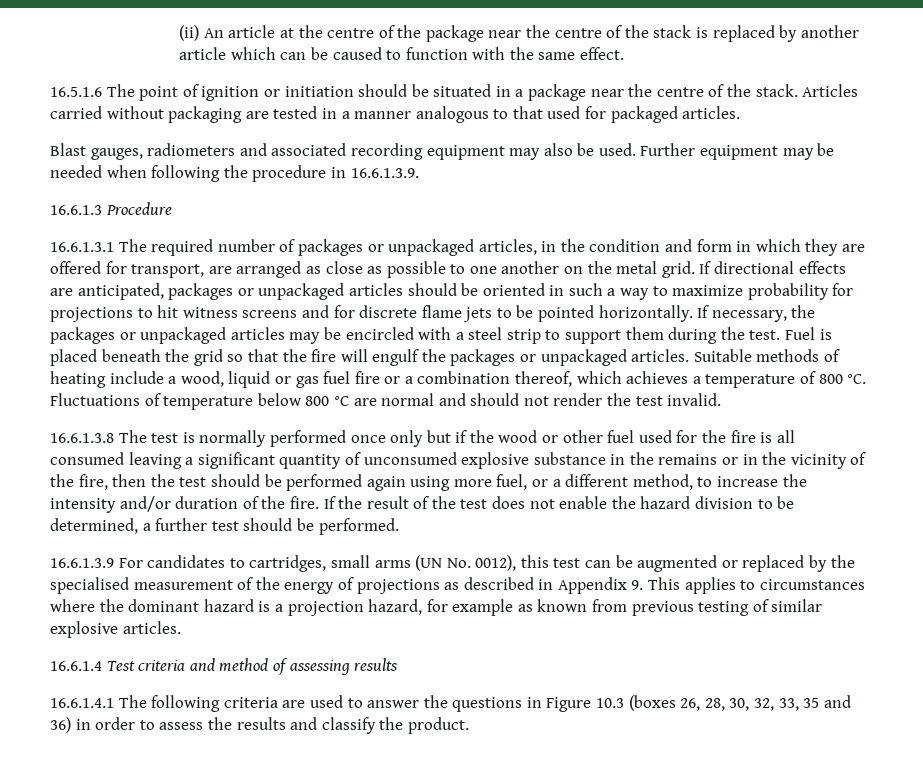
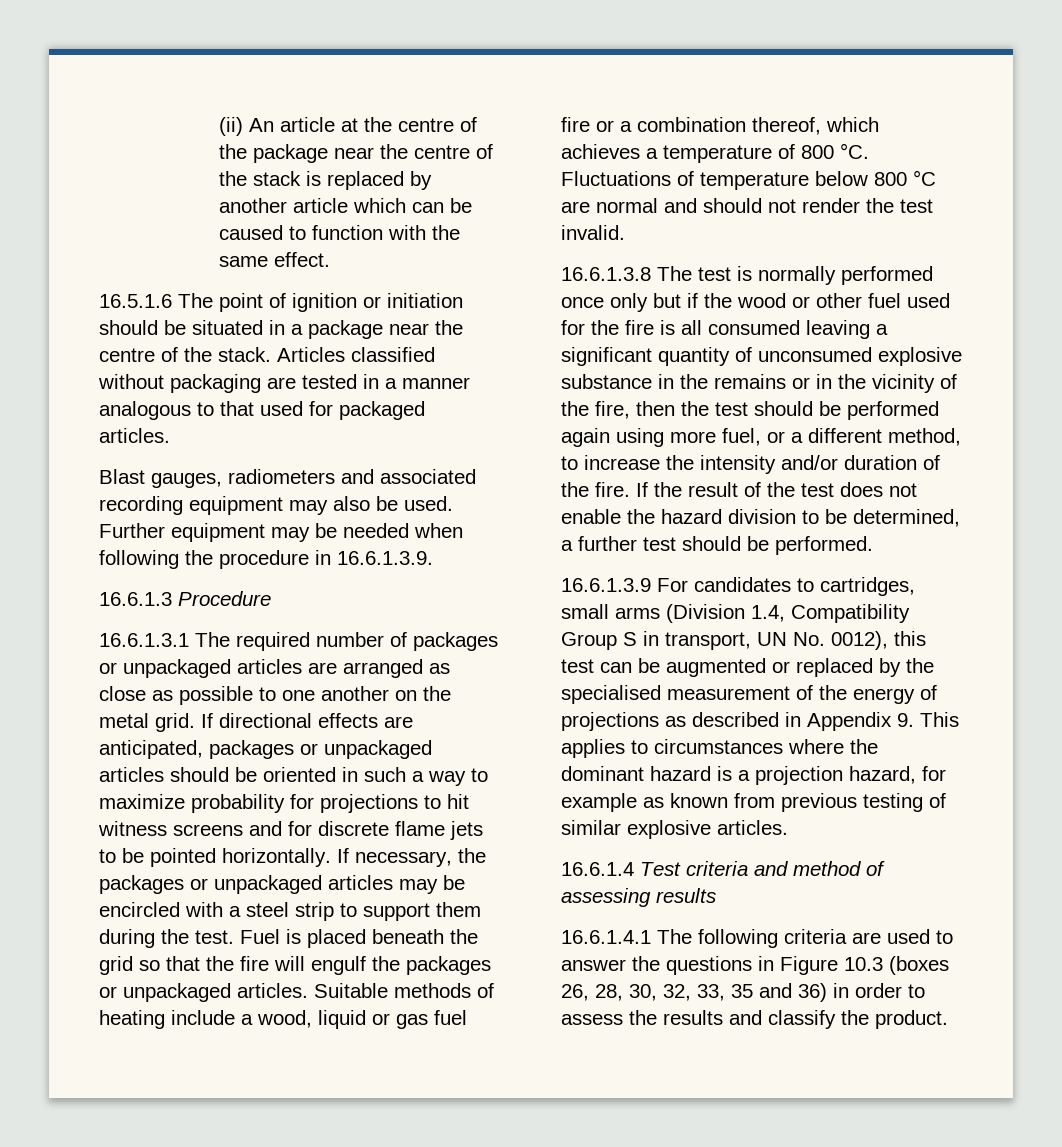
- Articles carried without packaging are tested in a manner analogous to that used for packaged articles.
+ Articles classified without packaging are tested in a manner analogous to that used for packaged articles.
- 16.6.1.3.1 The required number of packages or unpackaged articles, in the condition and form in which they are offered for transport, are arranged as close as possible to one another on the metal grid.
+ 16.6.1.3.1 The required number of packages or unpackaged articles are arranged as close as possible to one another on the metal grid.
- 16.6.1.3.9 For candidates to cartridges, small arms (UN No. 0012), this test can be augmented or replaced by the specialised measurement of the energy of projections as described in Appendix 9. This applies to circumstances where the dominant hazard is a projection hazard, for example as known from previous testing of similar explosive articles.
+ 16.6.1.3.9 For candidates to cartridges, small arms (Division 1.4, Compatibility Group S in transport, UN No. 0012), this test can be augmented or replaced by the specialised measurement of the energy of projections as described in Appendix 9. This applies to circumstances where the dominant hazard is a projection hazard, for example as known from previous testing of similar explosive articles.

